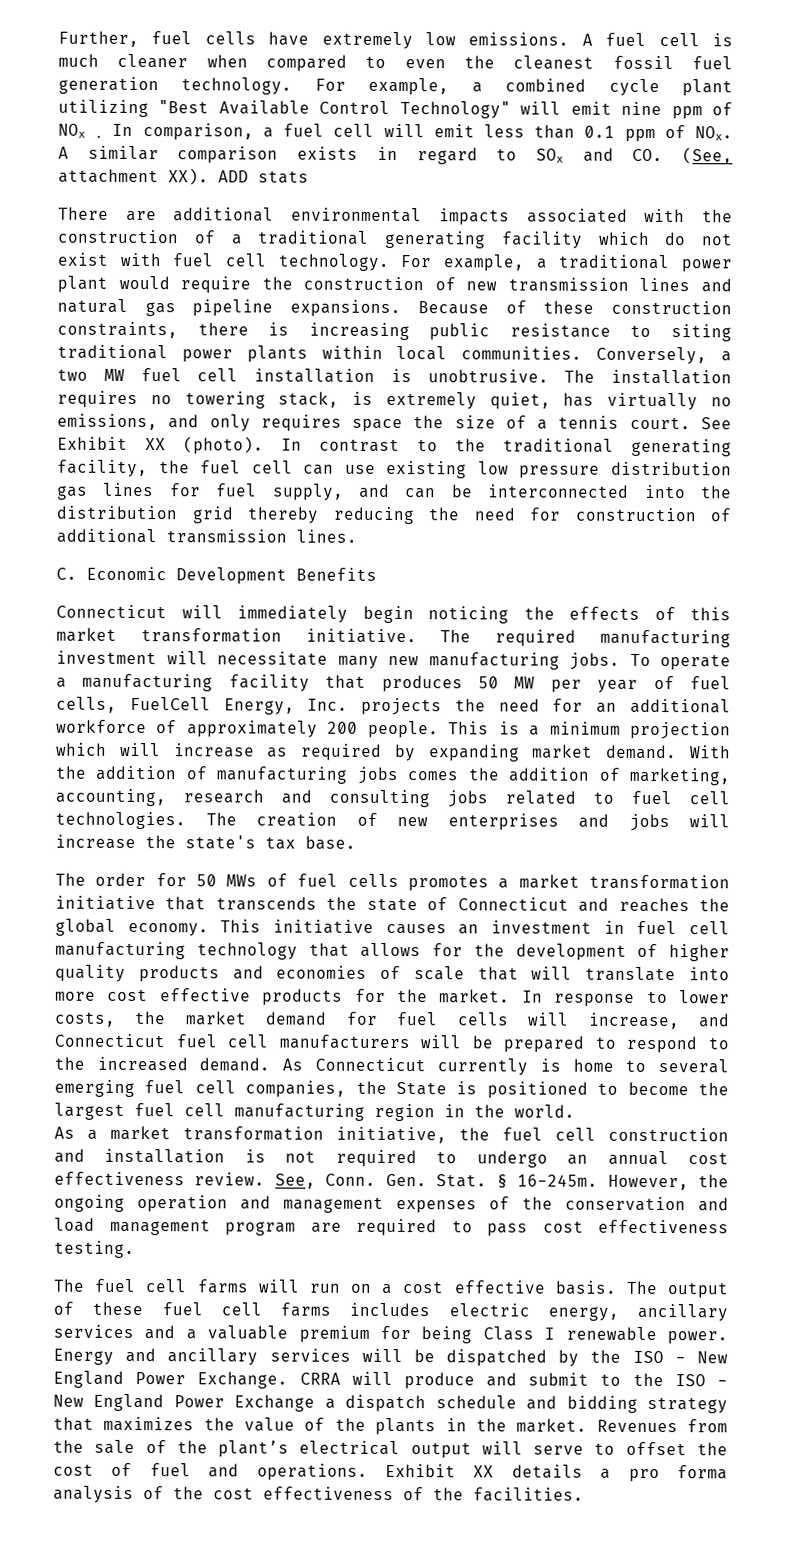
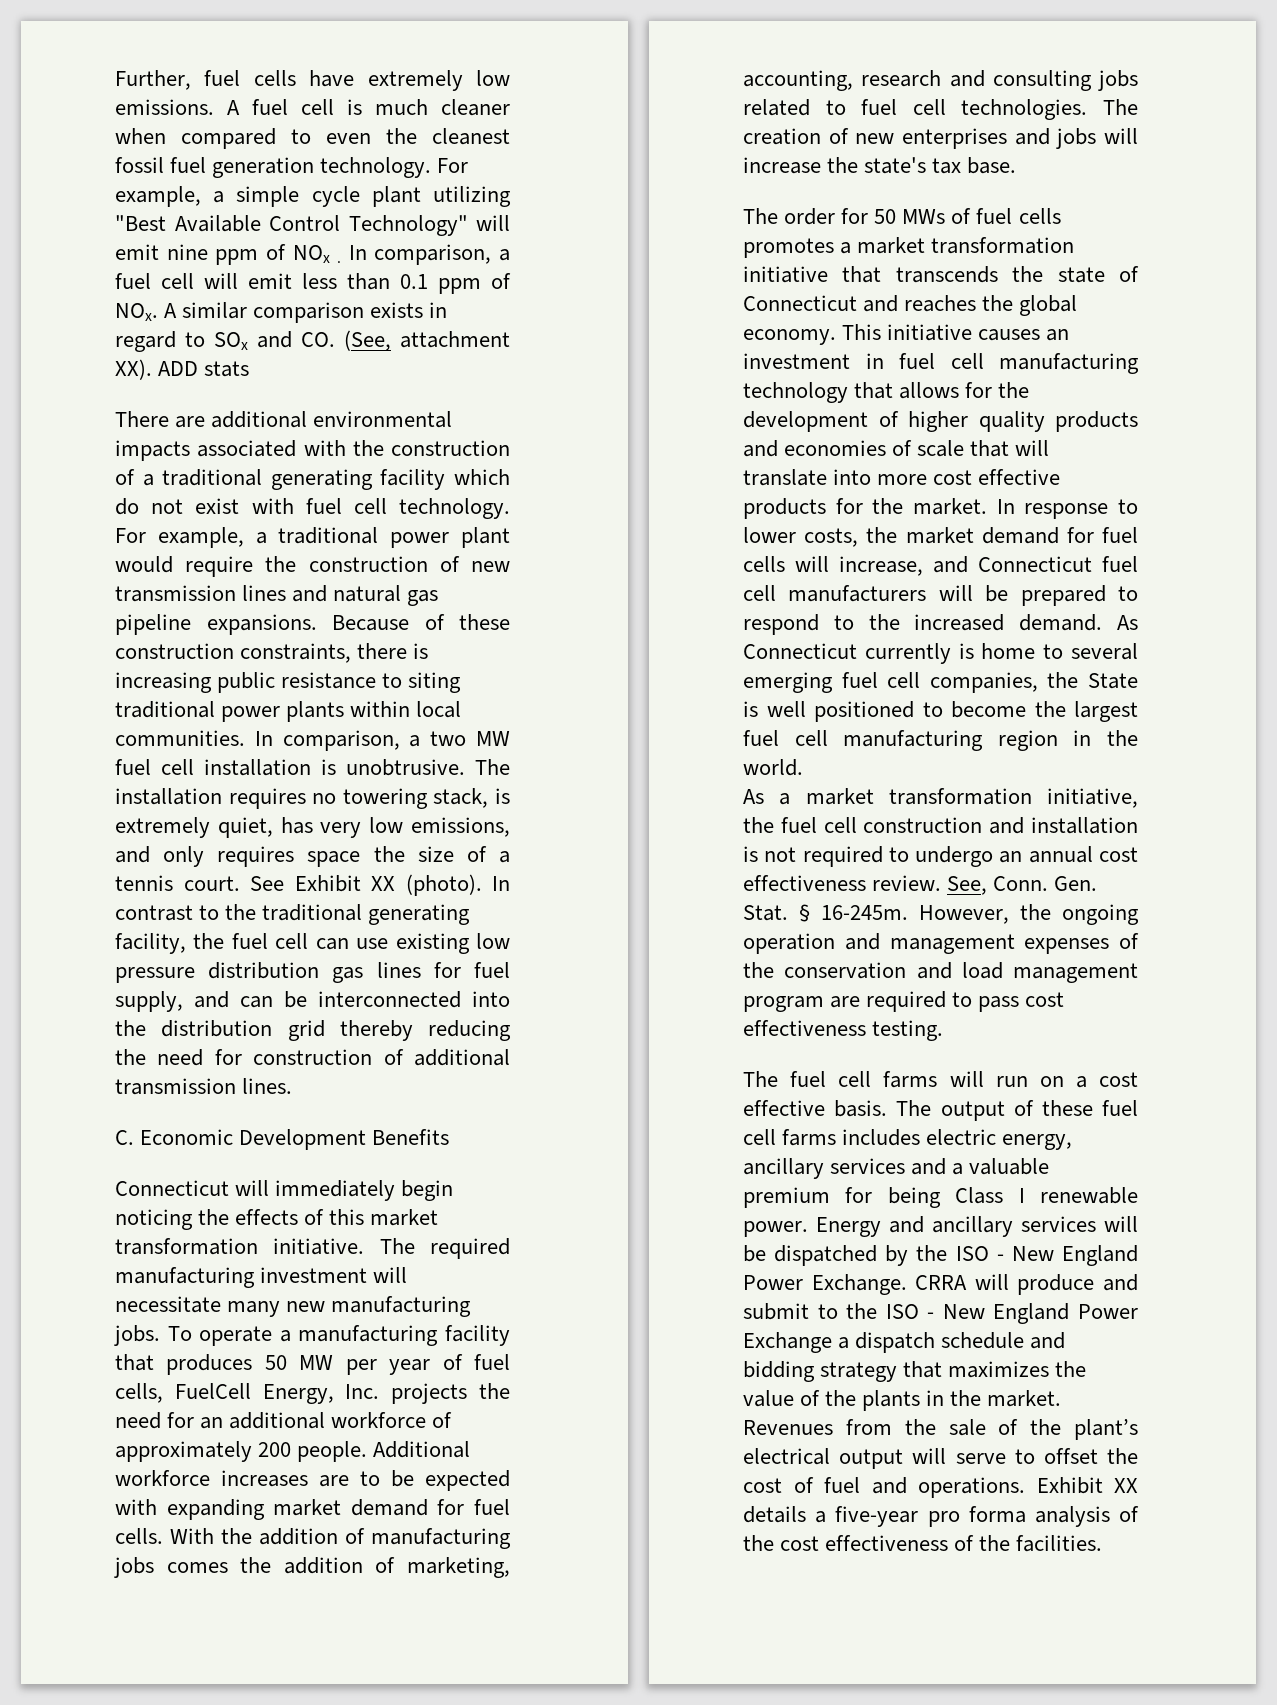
- For example, a combined cycle plant utilizing "Best Available Control Technology" will emit nine ppm of NOx .
+ For example, a simple cycle plant utilizing "Best Available Control Technology" will emit nine ppm of NOx .
- Conversely, a two MW fuel cell installation is unobtrusive.
+ In comparison, a two MW fuel cell installation is unobtrusive.
- The installation requires no towering stack, is extremely quiet, has virtually no emissions, and only requires space the size of a tennis court.
+ The installation requires no towering stack, is extremely quiet, has very low emissions, and only requires space the size of a tennis court.
- This is a minimum projection which will increase as required by expanding market demand.
+ Additional workforce increases are to be expected with expanding market demand for fuel cells.
- As Connecticut currently is home to several emerging fuel cell companies, the State is positioned to become the largest fuel cell manufacturing region in the world.
+ As Connecticut currently is home to several emerging fuel cell companies, the State is well positioned to become the largest fuel cell manufacturing region in the world.
- Exhibit XX details a pro forma analysis of the cost effectiveness of the facilities.
+ Exhibit XX details a five-year pro forma analysis of the cost effectiveness of the facilities.

